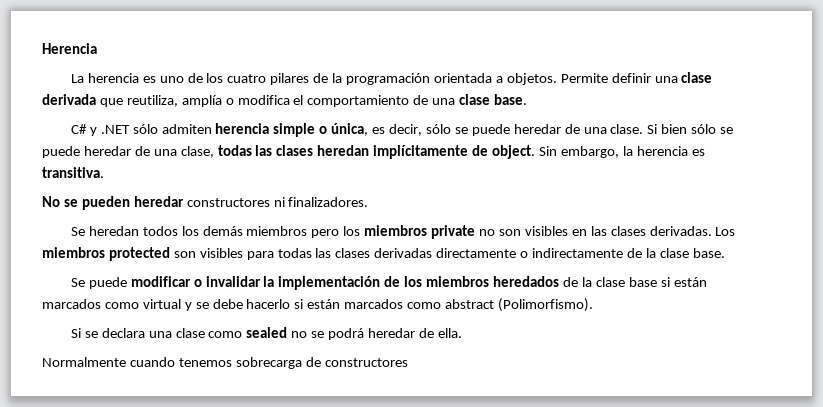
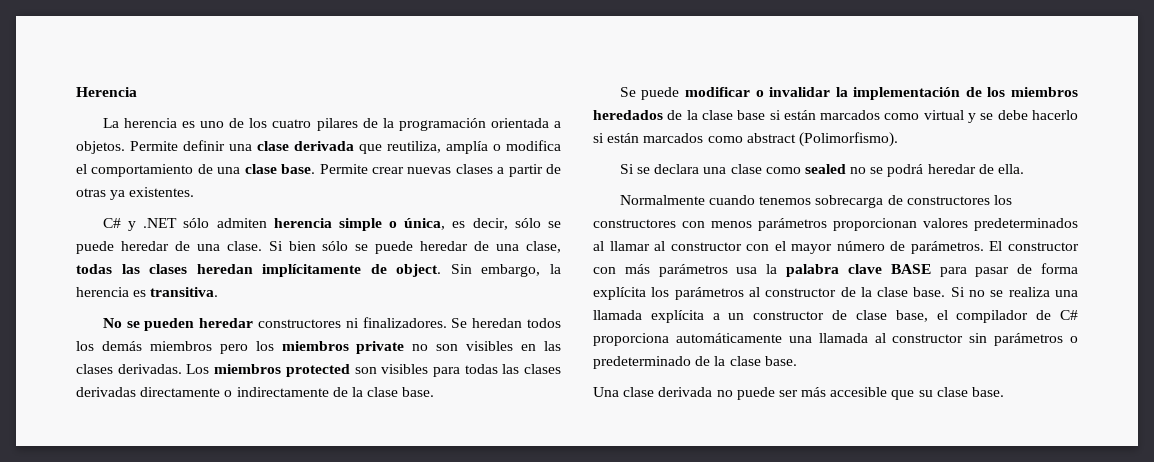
+ Permite crear nuevas clases a partir de otras ya existentes.
- No se pueden heredar constructores ni finalizadores.
- Se heredan todos los demás miembros pero los miembros private no son visibles en las clases derivadas.
+ No se pueden heredar constructores ni finalizadores. Se heredan todos los demás miembros pero los miembros private no son visibles en las clases derivadas.
- Normalmente cuando tenemos sobrecarga de constructores
+ Normalmente cuando tenemos sobrecarga de constructores los constructores con menos parámetros proporcionan valores predeterminados al llamar al constructor con el mayor número de parámetros. El constructor con más parámetros usa la palabra clave BASE para pasar de forma explícita los parámetros al constructor de la clase base. Si no se realiza una llamada explícita a un constructor de clase base, el compilador de C# proporciona automáticamente una llamada al constructor sin parámetros o predeterminado de la clase base.
+ Una clase derivada no puede ser más accesible que su clase base.

